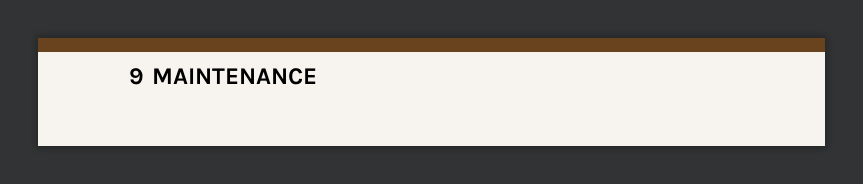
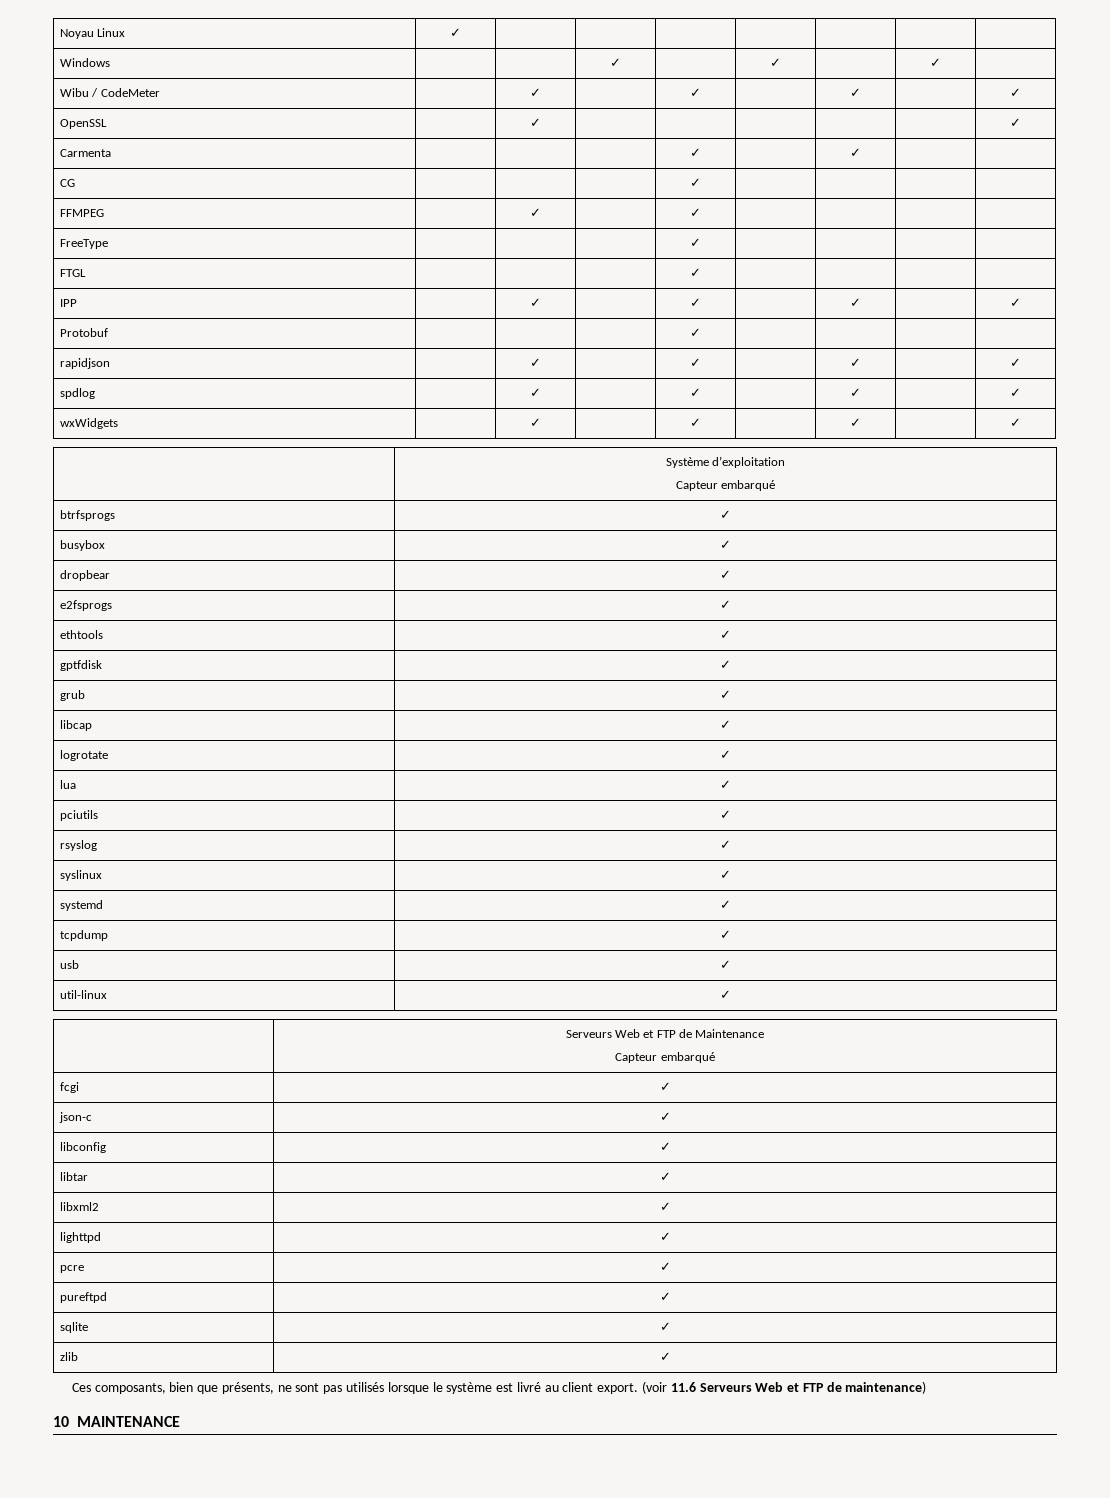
- 9 MAINTENANCE
+ Noyau Linux | ✓ | | | | | | |
+ Windows | | | ✓ | | ✓ | | ✓ |
+ Wibu / CodeMeter | | ✓ | | ✓ | | ✓ | | ✓
+ OpenSSL | | ✓ | | | | | | ✓
+ Carmenta | | | | ✓ | | ✓ | |
+ CG | | | | ✓ | | | |
+ FFMPEG | | ✓ | | ✓ | | | |
+ FreeType | | | | ✓ | | | |
+ FTGL | | | | ✓ | | | |
+ IPP | | ✓ | | ✓ | | ✓ | | ✓
+ Protobuf | | | | ✓ | | | |
+ rapidjson | | ✓ | | ✓ | | ✓ | | ✓
+ spdlog | | ✓ | | ✓ | | ✓ | | ✓
+ wxWidgets | | ✓ | | ✓ | | ✓ | | ✓
+ | Système d’exploitation
+ Capteur embarqué
+ btrfsprogs | ✓
+ busybox | ✓
+ dropbear | ✓
+ e2fsprogs | ✓
+ ethtools | ✓
+ gptfdisk | ✓
+ grub | ✓
+ libcap | ✓
+ logrotate | ✓
+ lua | ✓
+ pciutils | ✓
+ rsyslog | ✓
+ syslinux | ✓
+ systemd | ✓
+ tcpdump | ✓
+ usb | ✓
+ util-linux | ✓
+ | Serveurs Web et FTP de Maintenance
+ Capteur embarqué
+ fcgi | ✓
+ json-c | ✓
+ libconfig | ✓
+ libtar | ✓
+ libxml2 | ✓
+ lighttpd | ✓
+ pcre | ✓
+ pureftpd | ✓
+ sqlite | ✓
+ zlib | ✓
+ Ces composants, bien que présents, ne sont pas utilisés lorsque le système est livré au client export. (voir 11.6 Serveurs Web et FTP de maintenance)
+ 10 MAINTENANCE

